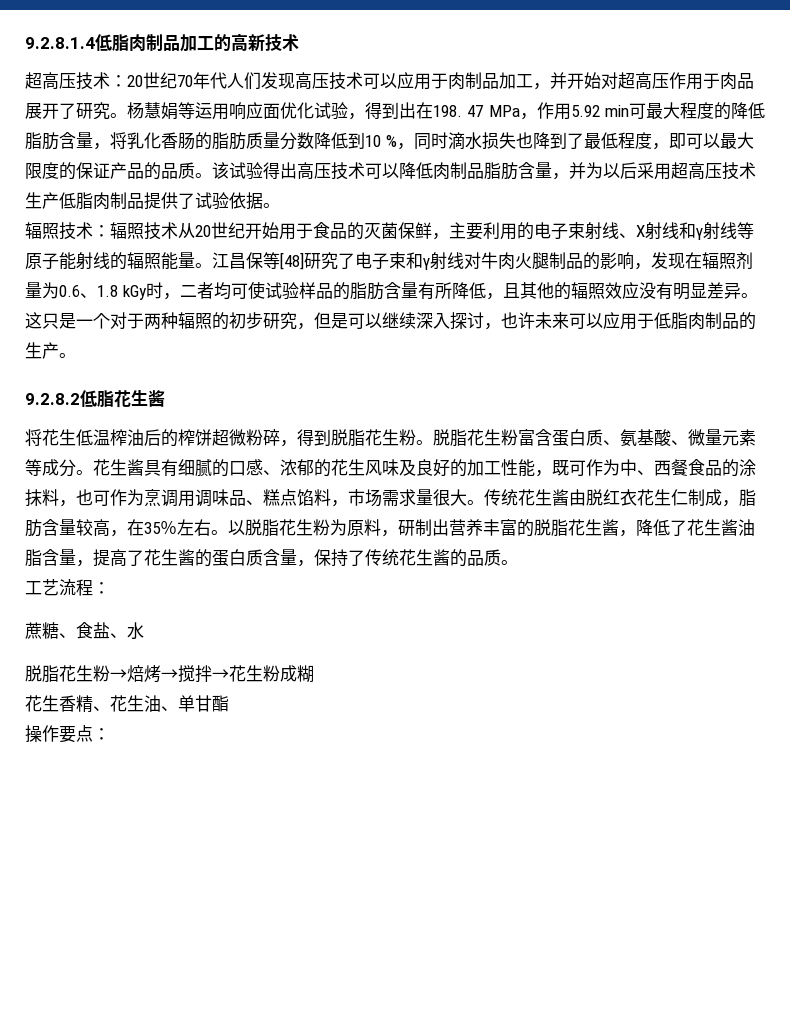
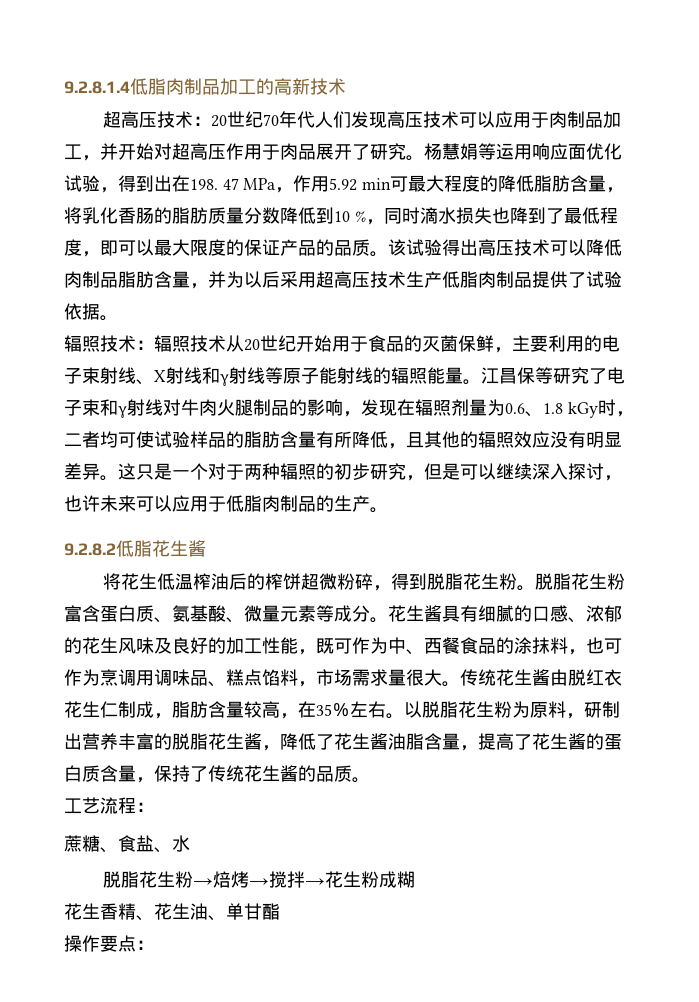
- 江昌保等[48]研究了电子束和γ射线对牛肉火腿制品的影响，发现在辐照剂量为0.6、1.8 kGy时，二者均可使试验样品的脂肪含量有所降低，且其他的辐照效应没有明显差异。
+ 江昌保等研究了电子束和γ射线对牛肉火腿制品的影响，发现在辐照剂量为0.6、1.8 kGy时，二者均可使试验样品的脂肪含量有所降低，且其他的辐照效应没有明显差异。

